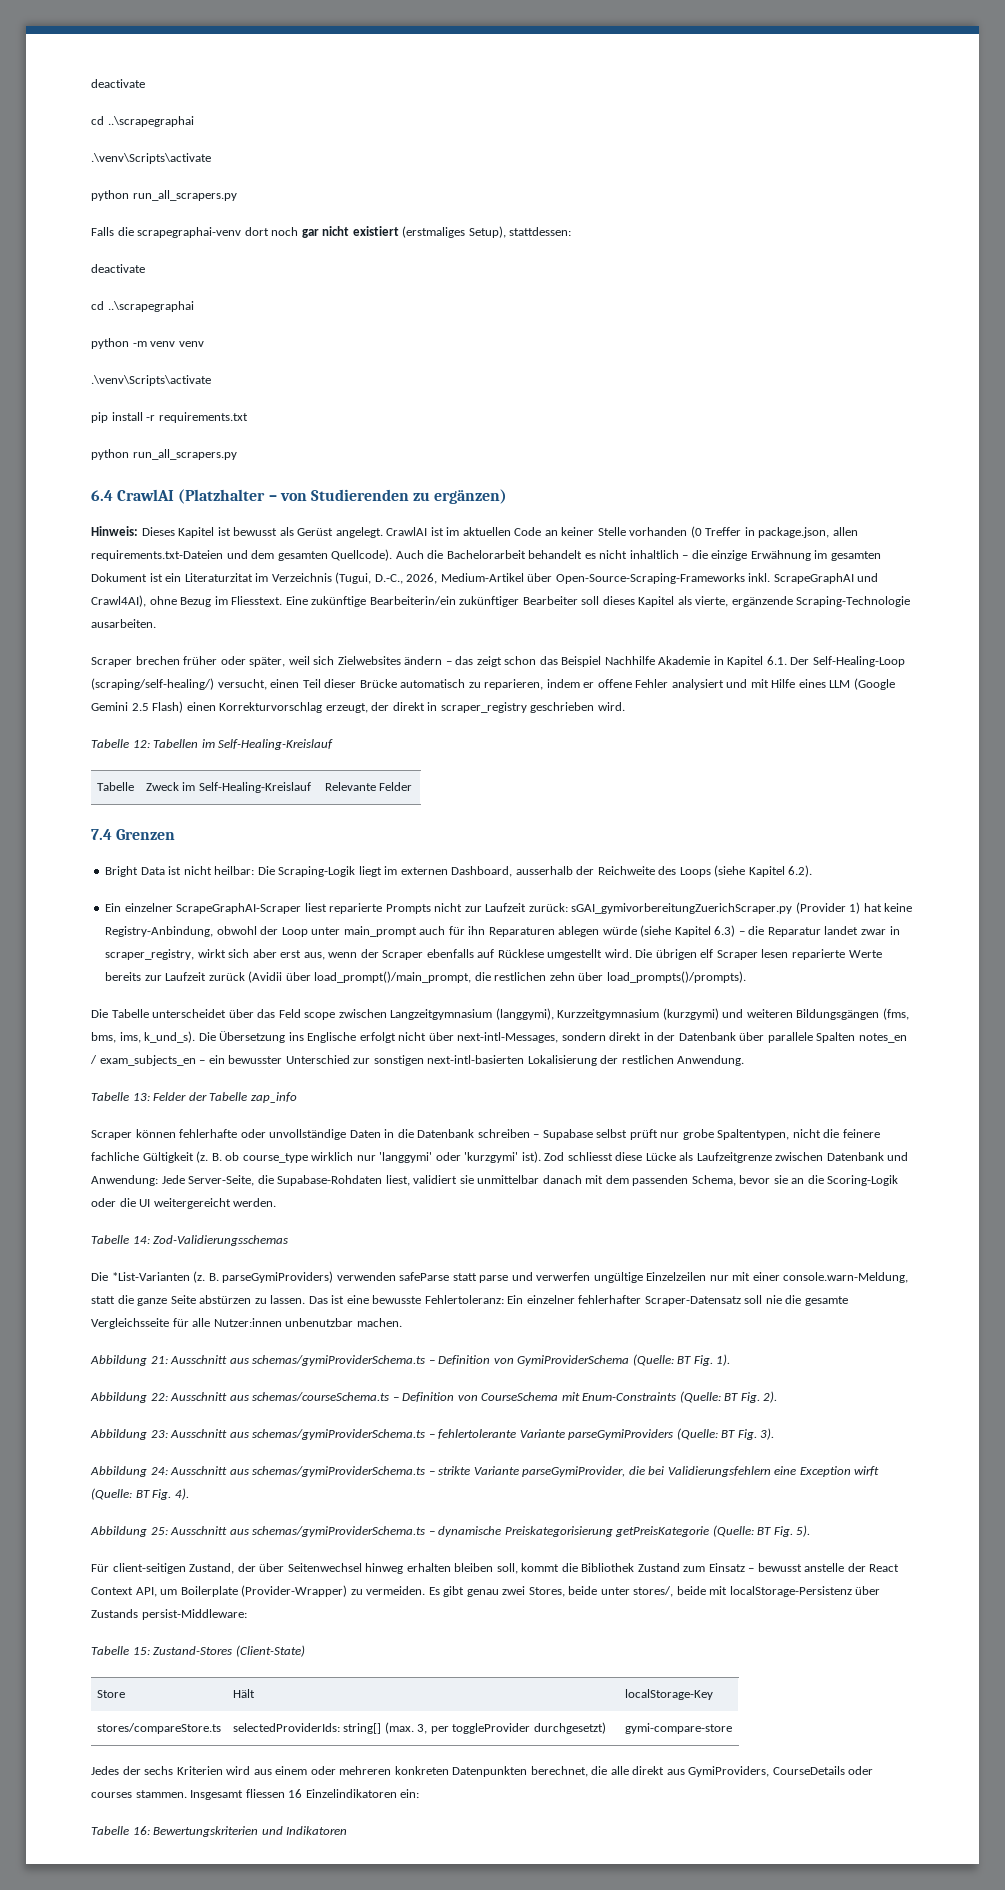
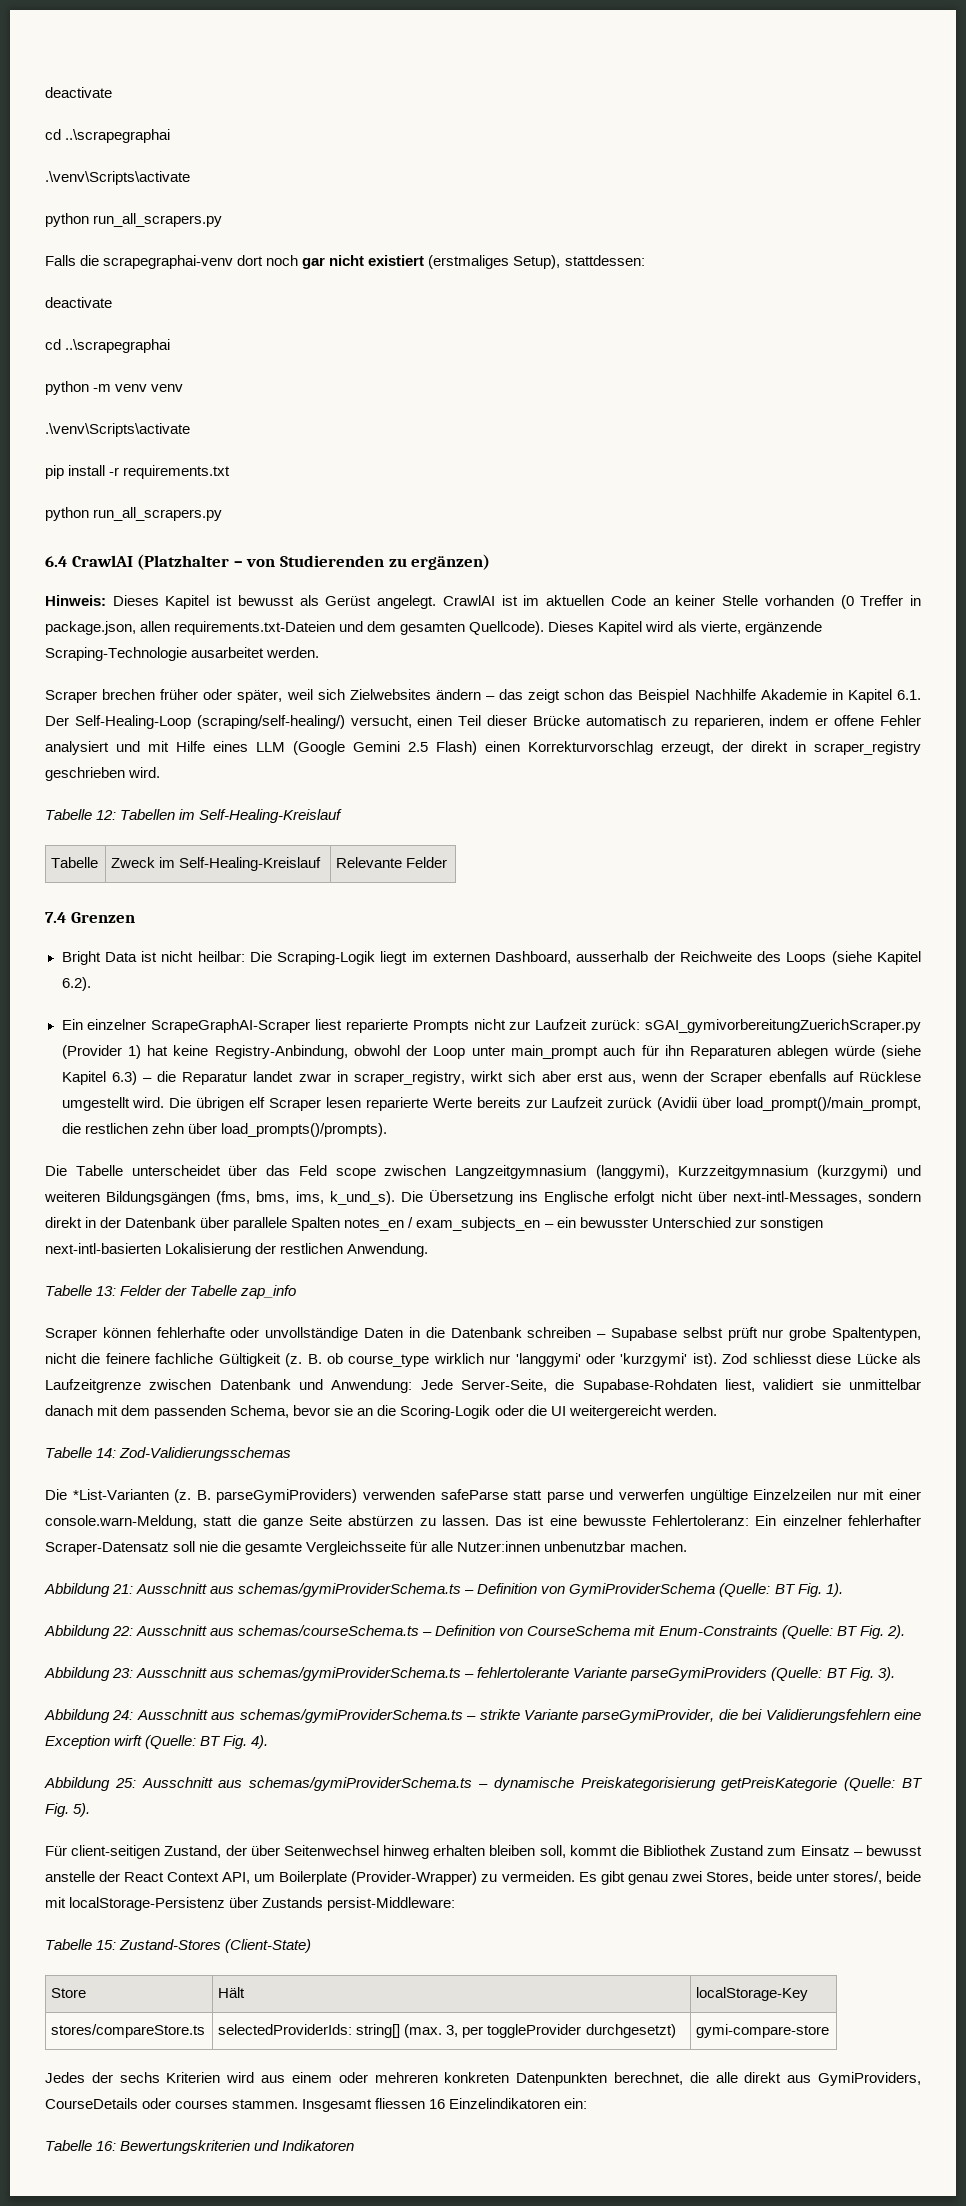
- Auch die Bachelorarbeit behandelt es nicht inhaltlich – die einzige Erwähnung im gesamten Dokument ist ein Literaturzitat im Verzeichnis (Tugui, D.-C., 2026, Medium-Artikel über Open-Source-Scraping-Frameworks inkl. ScrapeGraphAI und Crawl4AI), ohne Bezug im Fliesstext. Eine zukünftige Bearbeiterin/ein zukünftiger Bearbeiter soll dieses Kapitel als vierte, ergänzende Scraping-Technologie ausarbeiten.
+ Dieses Kapitel wird als vierte, ergänzende Scraping-Technologie ausarbeitet werden.

